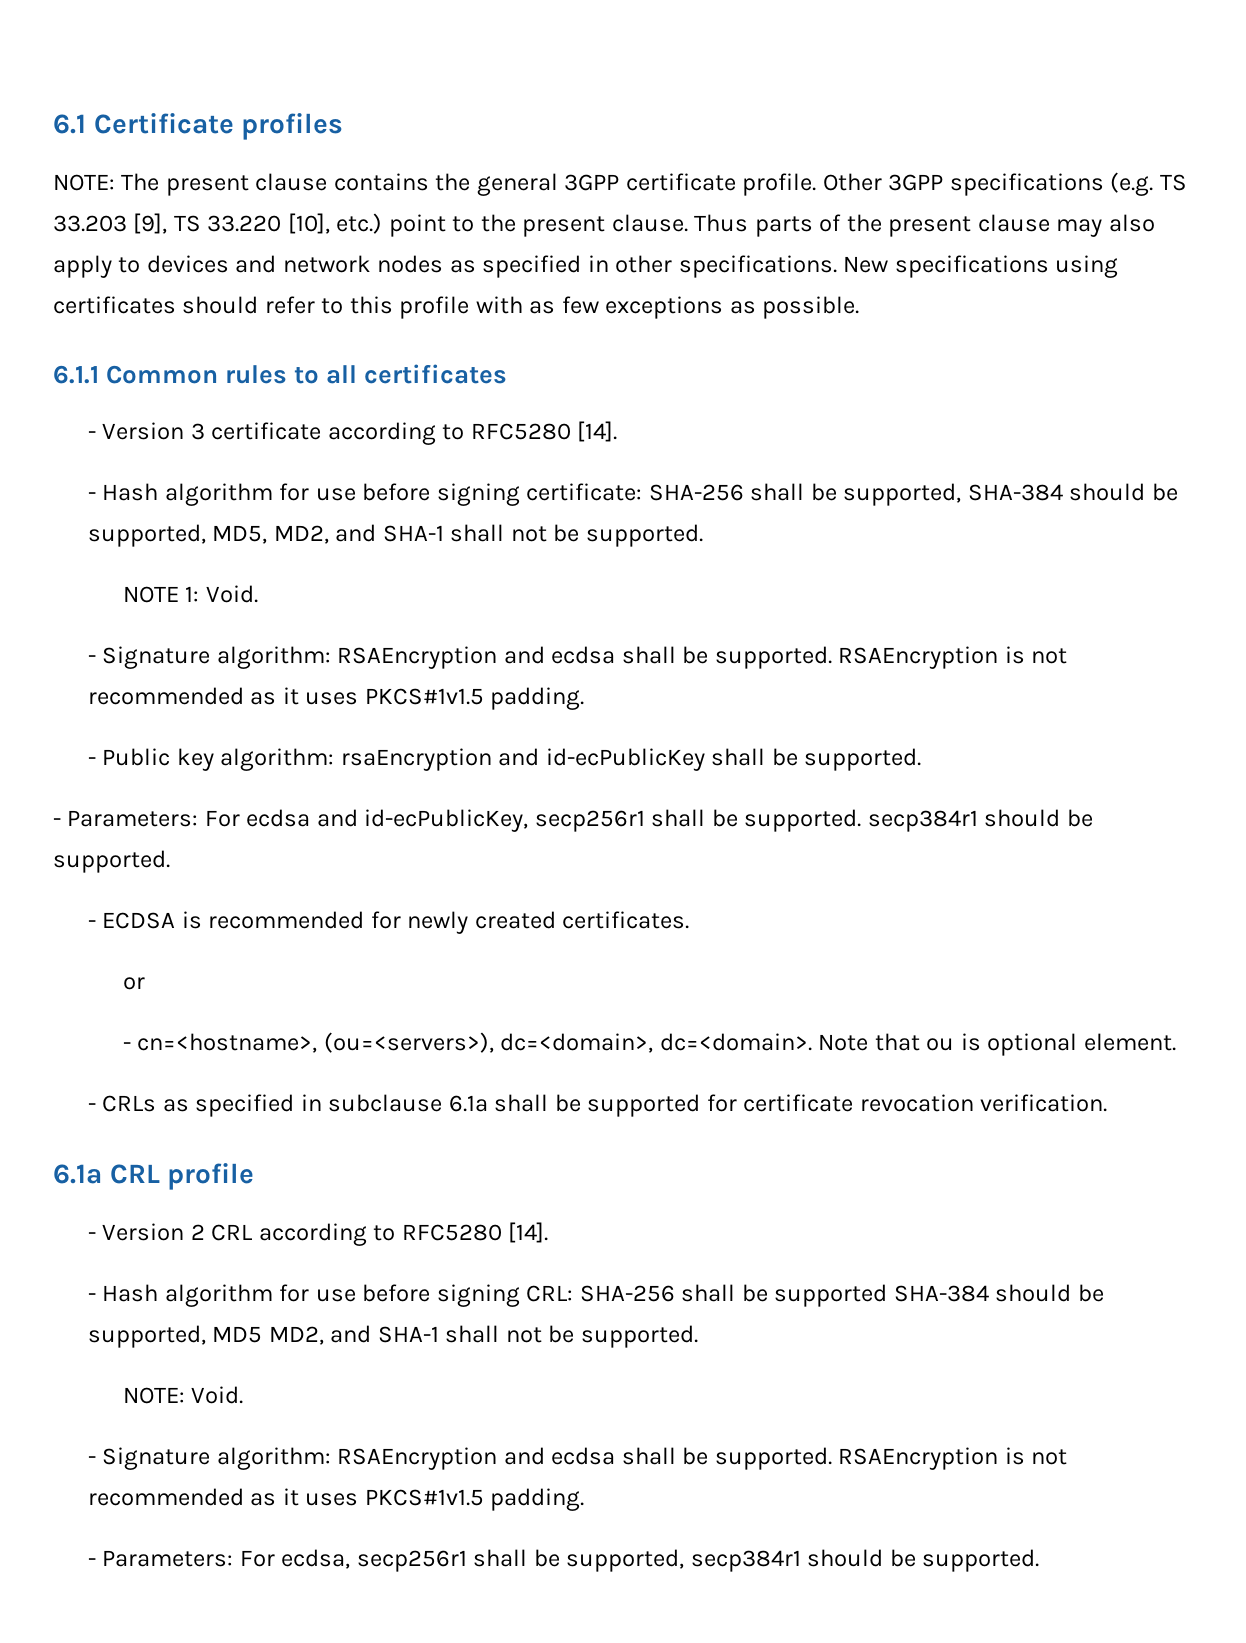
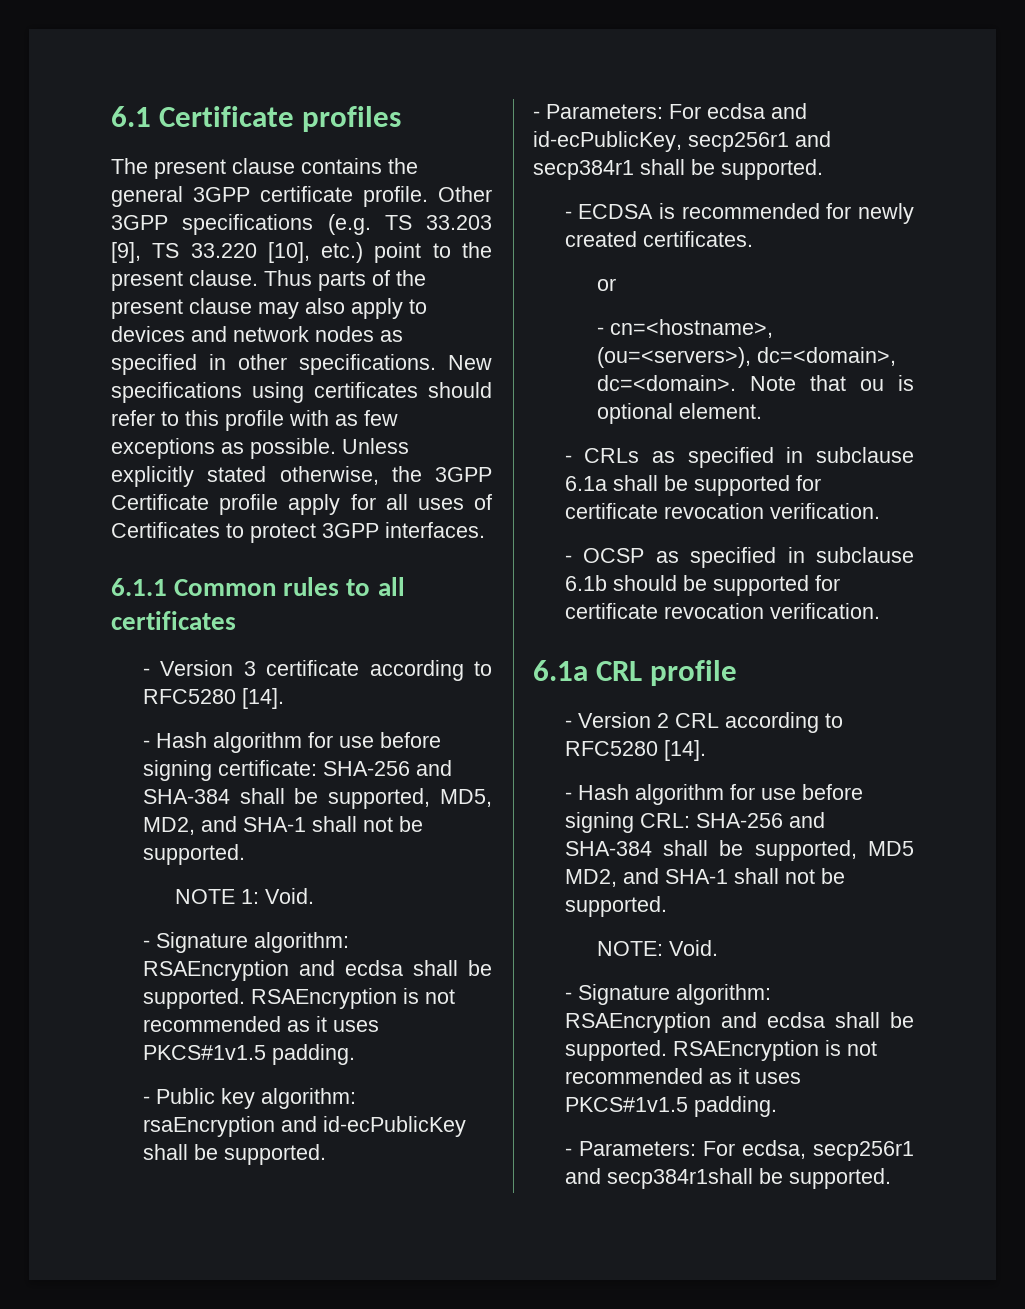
- NOTE: The present clause contains the general 3GPP certificate profile.
+ The present clause contains the general 3GPP certificate profile.
+ Unless explicitly stated otherwise, the 3GPP Certificate profile apply for all uses of Certificates to protect 3GPP interfaces.
- - Hash algorithm for use before signing certificate: SHA-256 shall be supported, SHA-384 should be supported, MD5, MD2, and SHA-1 shall not be supported.
+ - Hash algorithm for use before signing certificate: SHA-256 and SHA-384 shall be supported, MD5, MD2, and SHA-1 shall not be supported.
- - Parameters: For ecdsa and id-ecPublicKey, secp256r1 shall be supported. secp384r1 should be supported.
+ - Parameters: For ecdsa and id-ecPublicKey, secp256r1 and secp384r1 shall be supported.
+ - OCSP as specified in subclause 6.1b should be supported for certificate revocation verification.
- - Hash algorithm for use before signing CRL: SHA-256 shall be supported SHA-384 should be supported, MD5 MD2, and SHA-1 shall not be supported.
+ - Hash algorithm for use before signing CRL: SHA-256 and SHA-384 shall be supported, MD5 MD2, and SHA-1 shall not be supported.
- - Parameters: For ecdsa, secp256r1 shall be supported, secp384r1 should be supported.
+ - Parameters: For ecdsa, secp256r1 and secp384r1shall be supported.

